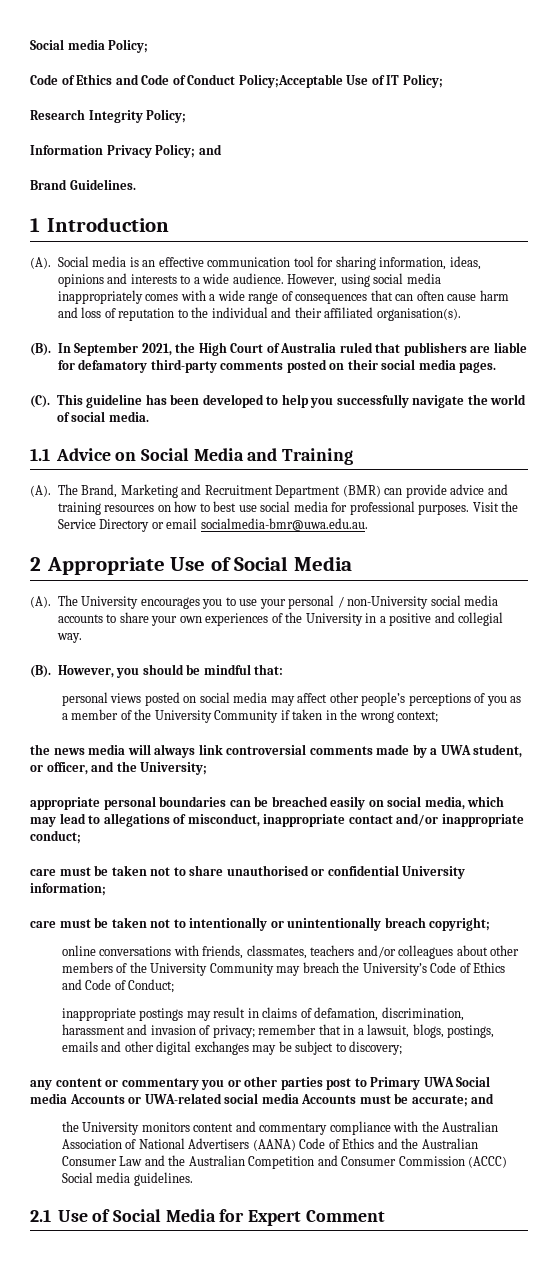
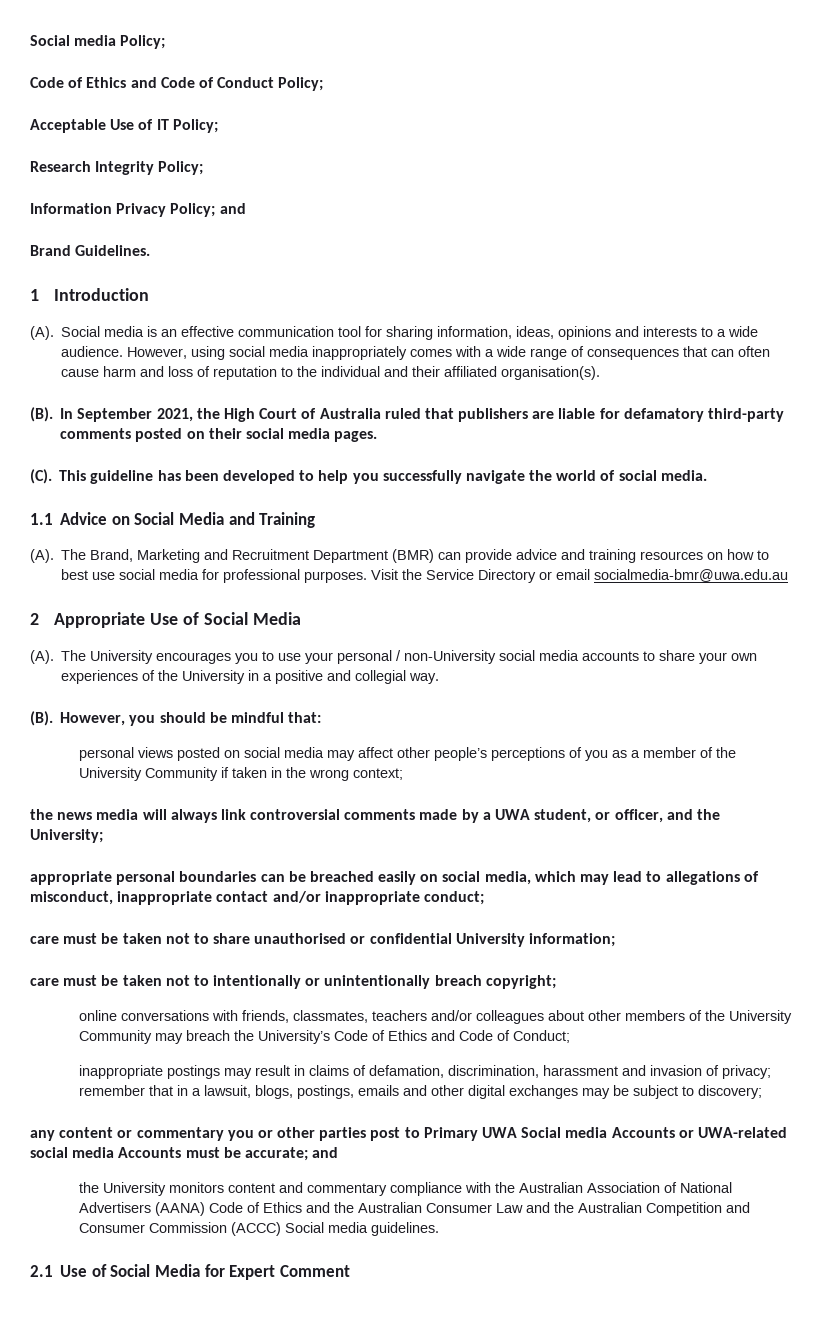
- Code of Ethics and Code of Conduct Policy;Acceptable Use of IT Policy;
+ Code of Ethics and Code of Conduct Policy;
+ Acceptable Use of IT Policy;
- Visit the Service Directory or email socialmedia-bmr@uwa.edu.au.
+ Visit the Service Directory or email socialmedia-bmr@uwa.edu.au

